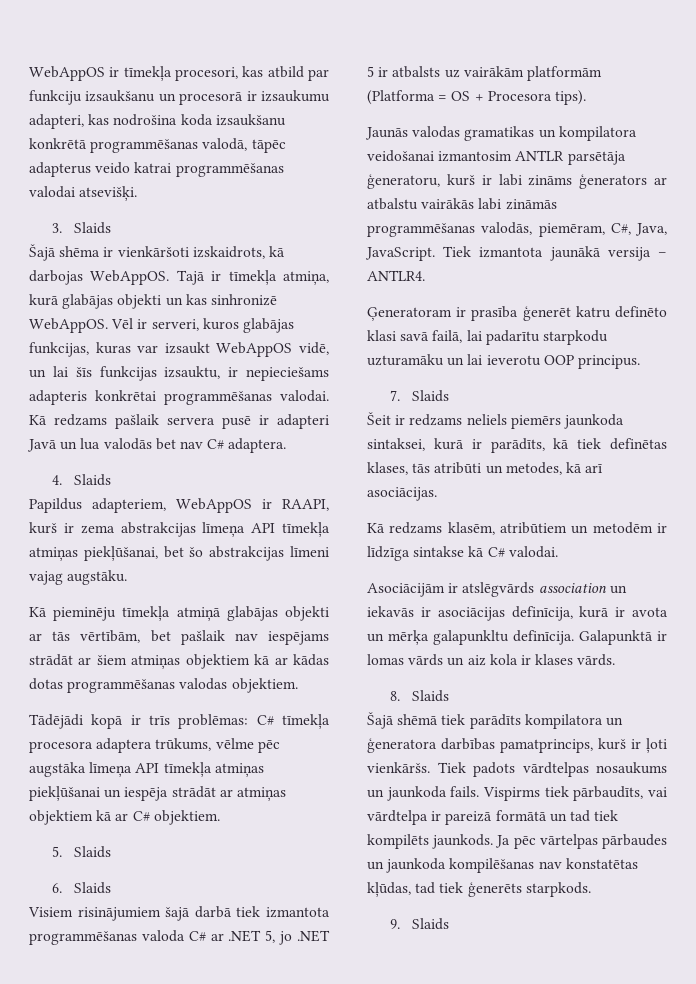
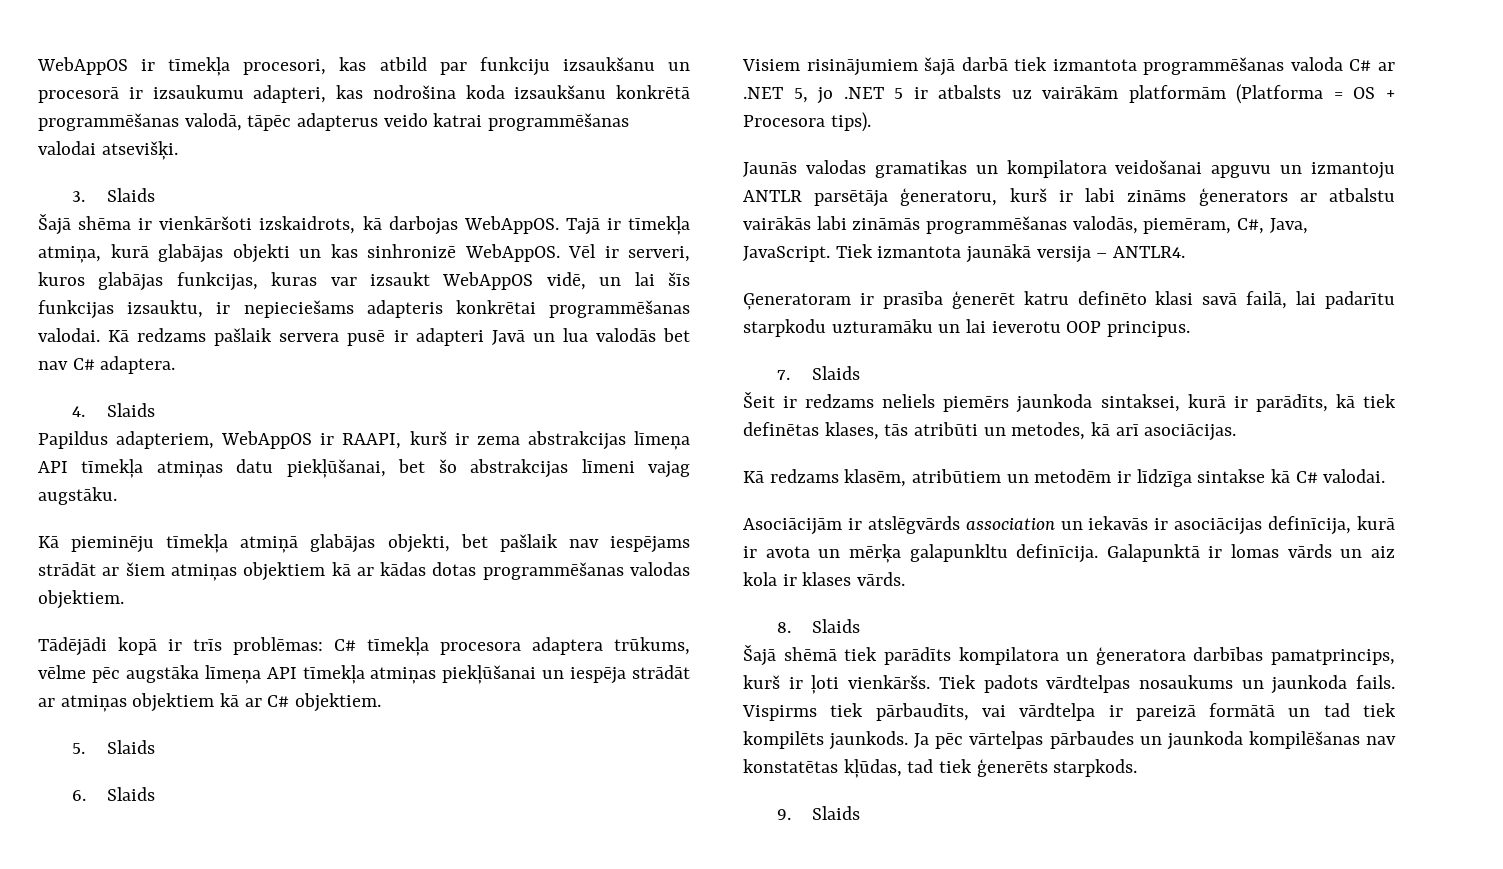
- Papildus adapteriem, WebAppOS ir RAAPI, kurš ir zema abstrakcijas līmeņa API tīmekļa atmiņas piekļūšanai, bet šo abstrakcijas līmeni vajag augstāku.
+ Papildus adapteriem, WebAppOS ir RAAPI, kurš ir zema abstrakcijas līmeņa API tīmekļa atmiņas datu piekļūšanai, bet šo abstrakcijas līmeni vajag augstāku.
- Kā pieminēju tīmekļa atmiņā glabājas objekti ar tās vērtībām, bet pašlaik nav iespējams strādāt ar šiem atmiņas objektiem kā ar kādas dotas programmēšanas valodas objektiem.
+ Kā pieminēju tīmekļa atmiņā glabājas objekti, bet pašlaik nav iespējams strādāt ar šiem atmiņas objektiem kā ar kādas dotas programmēšanas valodas objektiem.
- Jaunās valodas gramatikas un kompilatora veidošanai izmantosim ANTLR parsētāja ģeneratoru, kurš ir labi zināms ģenerators ar atbalstu vairākās labi zināmās programmēšanas valodās, piemēram, C#, Java, JavaScript.
+ Jaunās valodas gramatikas un kompilatora veidošanai apguvu un izmantoju ANTLR parsētāja ģeneratoru, kurš ir labi zināms ģenerators ar atbalstu vairākās labi zināmās programmēšanas valodās, piemēram, C#, Java, JavaScript.

